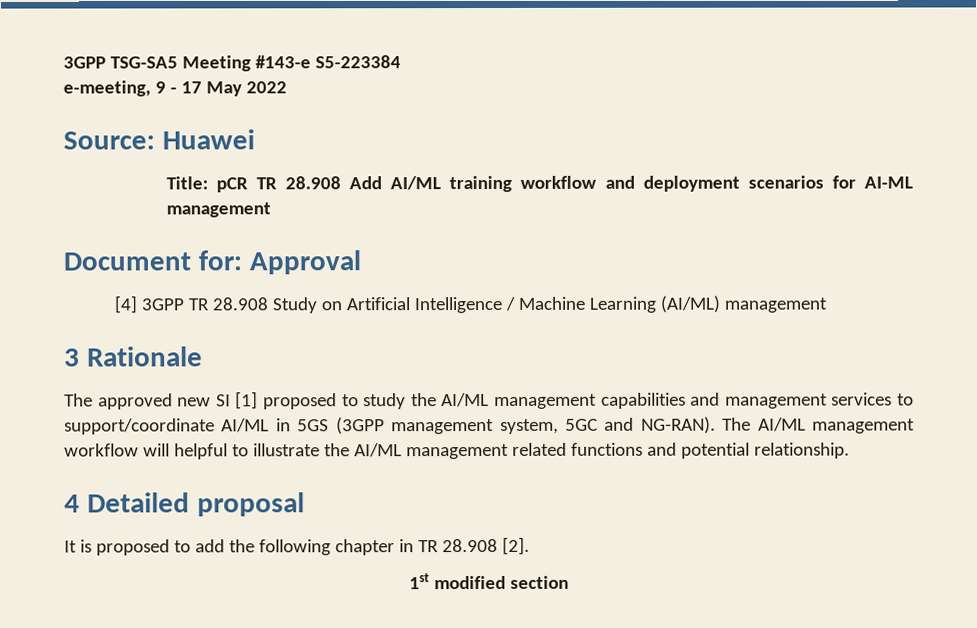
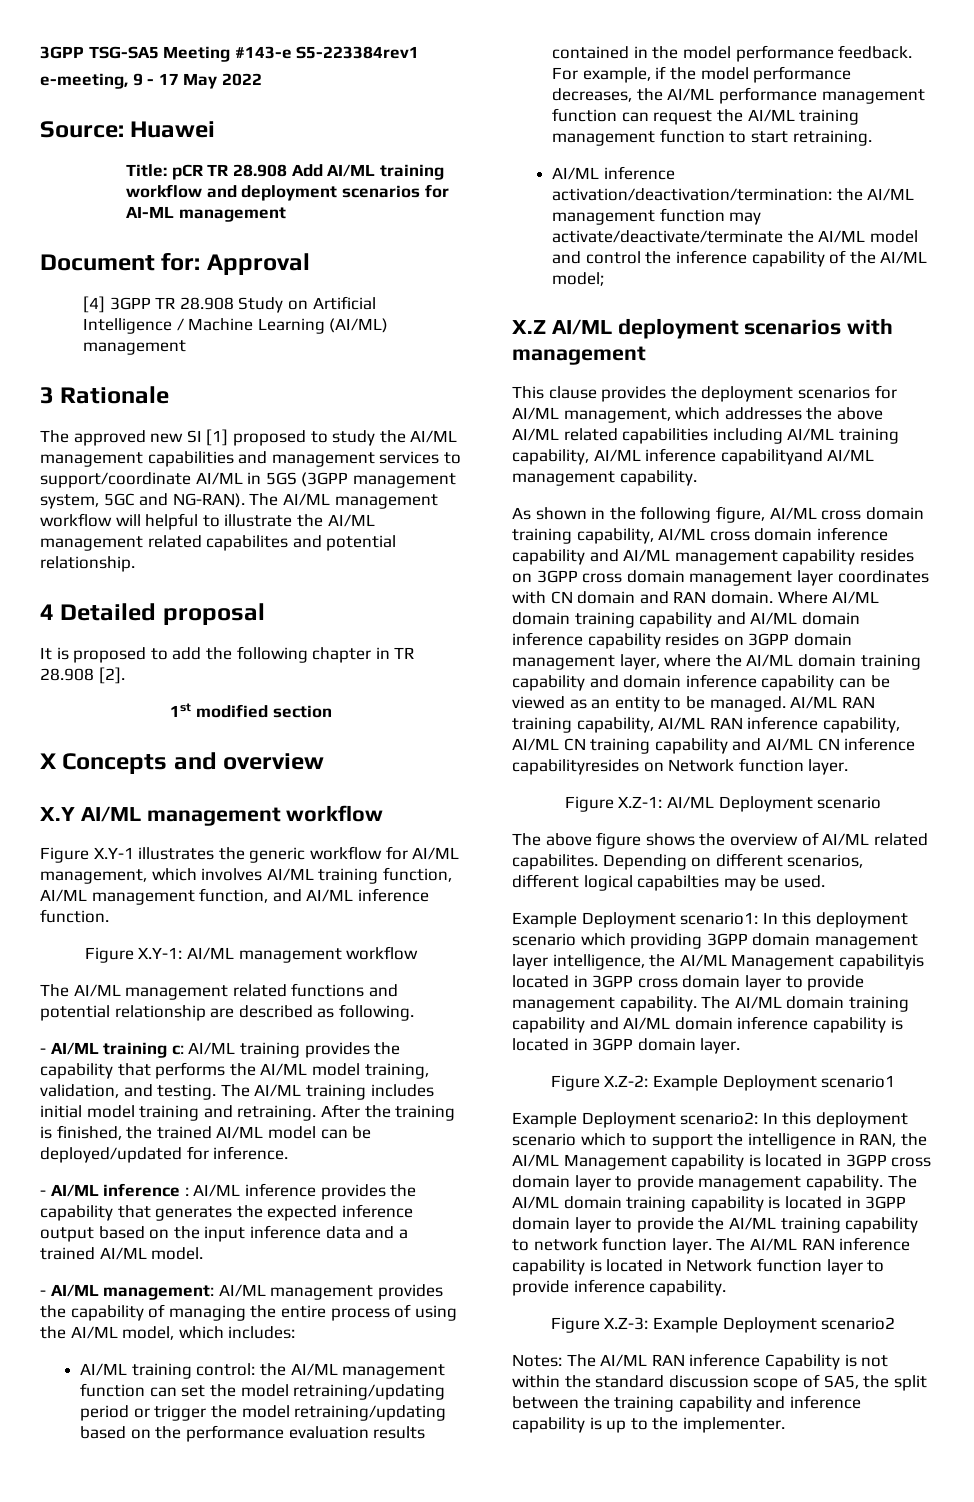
- 3GPP TSG-SA5 Meeting #143-e S5-223384
+ 3GPP TSG-SA5 Meeting #143-e S5-223384rev1
- The AI/ML management workflow will helpful to illustrate the AI/ML management related functions and potential relationship.
+ The AI/ML management workflow will helpful to illustrate the AI/ML management related capabilites and potential relationship.
+ X Concepts and overview
+ X.Y AI/ML management workflow
+ Figure X.Y-1 illustrates the generic workflow for AI/ML management, which involves AI/ML training function, AI/ML management function, and AI/ML inference function.
+ Figure X.Y-1: AI/ML management workflow
+ The AI/ML management related functions and potential relationship are described as following.
+ - AI/ML training c: AI/ML training provides the capability that performs the AI/ML model training, validation, and testing. The AI/ML training includes initial model training and retraining. After the training is finished, the trained AI/ML model can be deployed/updated for inference.
+ - AI/ML inference : AI/ML inference provides the capability that generates the expected inference output based on the input inference data and a trained AI/ML model.
+ - AI/ML management: AI/ML management provides the capability of managing the entire process of using the AI/ML model, which includes:
+ AI/ML training control: the AI/ML management function can set the model retraining/updating period or trigger the model retraining/updating based on the performance evaluation results contained in the model performance feedback. For example, if the model performance decreases, the AI/ML performance management function can request the AI/ML training management function to start retraining.
+ AI/ML inference activation/deactivation/termination: the AI/ML management function may activate/deactivate/terminate the AI/ML model and control the inference capability of the AI/ML model;
+ X.Z AI/ML deployment scenarios with management
+ This clause provides the deployment scenarios for AI/ML management, which addresses the above AI/ML related capabilities including AI/ML training capability, AI/ML inference capabilityand AI/ML management capability.
+ As shown in the following figure, AI/ML cross domain training capability, AI/ML cross domain inference capability and AI/ML management capability resides on 3GPP cross domain management layer coordinates with CN domain and RAN domain. Where AI/ML domain training capability and AI/ML domain inference capability resides on 3GPP domain management layer, where the AI/ML domain training capability and domain inference capability can be viewed as an entity to be managed. AI/ML RAN training capability, AI/ML RAN inference capability, AI/ML CN training capability and AI/ML CN inference capabilityresides on Network function layer.
+ Figure X.Z-1: AI/ML Deployment scenario
+ The above figure shows the overview of AI/ML related capabilites. Depending on different scenarios, different logical capabilties may be used.
+ Example Deployment scenario1: In this deployment scenario which providing 3GPP domain management layer intelligence, the AI/ML Management capabilityis located in 3GPP cross domain layer to provide management capability. The AI/ML domain training capability and AI/ML domain inference capability is located in 3GPP domain layer.
+ Figure X.Z-2: Example Deployment scenario1
+ Example Deployment scenario2: In this deployment scenario which to support the intelligence in RAN, the AI/ML Management capability is located in 3GPP cross domain layer to provide management capability. The AI/ML domain training capability is located in 3GPP domain layer to provide the AI/ML training capability to network function layer. The AI/ML RAN inference capability is located in Network function layer to provide inference capability.
+ Figure X.Z-3: Example Deployment scenario2
+ Notes: The AI/ML RAN inference Capability is not within the standard discussion scope of SA5, the split between the training capability and inference capability is up to the implementer.

